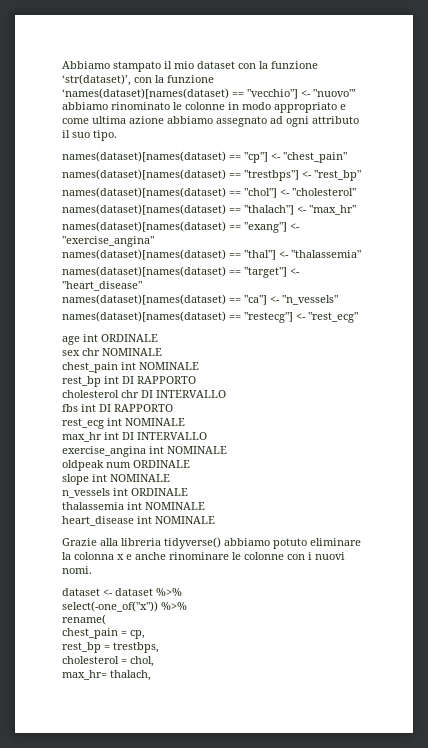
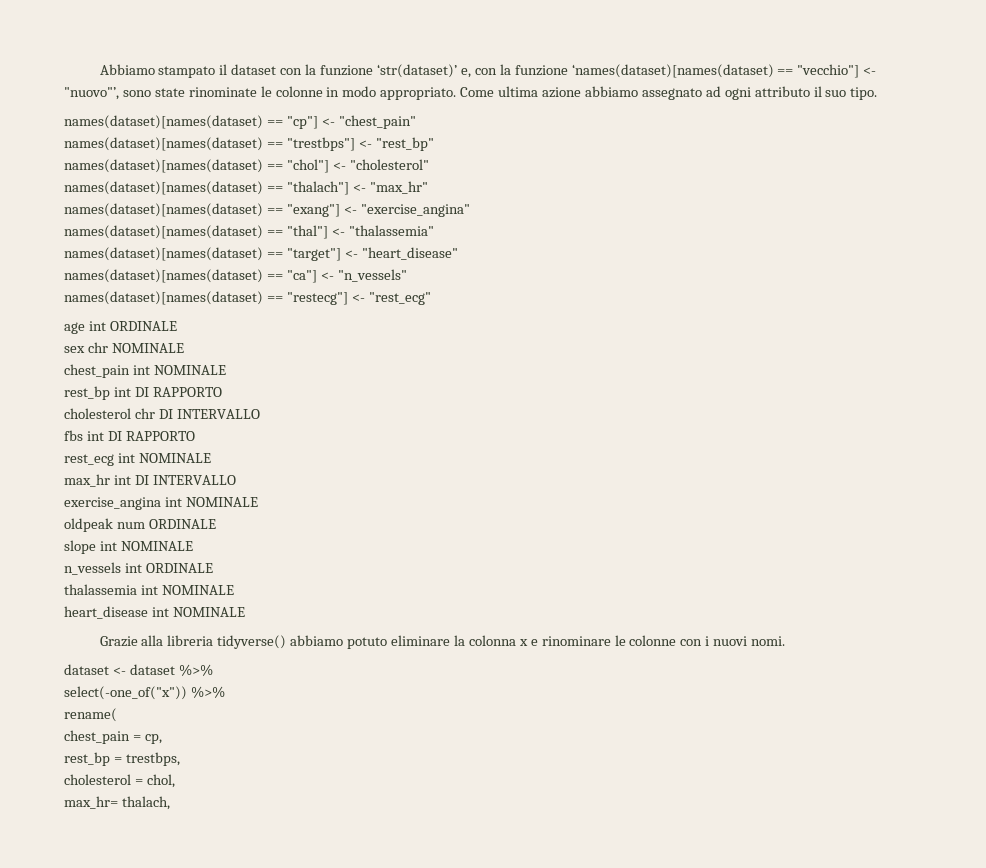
- Abbiamo stampato il mio dataset con la funzione ‘str(dataset)’, con la funzione ‘names(dataset)[names(dataset) == "vecchio"] <- "nuovo"’ abbiamo rinominato le colonne in modo appropriato e come ultima azione abbiamo assegnato ad ogni attributo il suo tipo.
+ Abbiamo stampato il dataset con la funzione ‘str(dataset)’ e, con la funzione ‘names(dataset)[names(dataset) == "vecchio"] <- "nuovo"’, sono state rinominate le colonne in modo appropriato. Come ultima azione abbiamo assegnato ad ogni attributo il suo tipo.
- Grazie alla libreria tidyverse() abbiamo potuto eliminare la colonna x e anche rinominare le colonne con i nuovi nomi.
+ Grazie alla libreria tidyverse() abbiamo potuto eliminare la colonna x e rinominare le colonne con i nuovi nomi.

